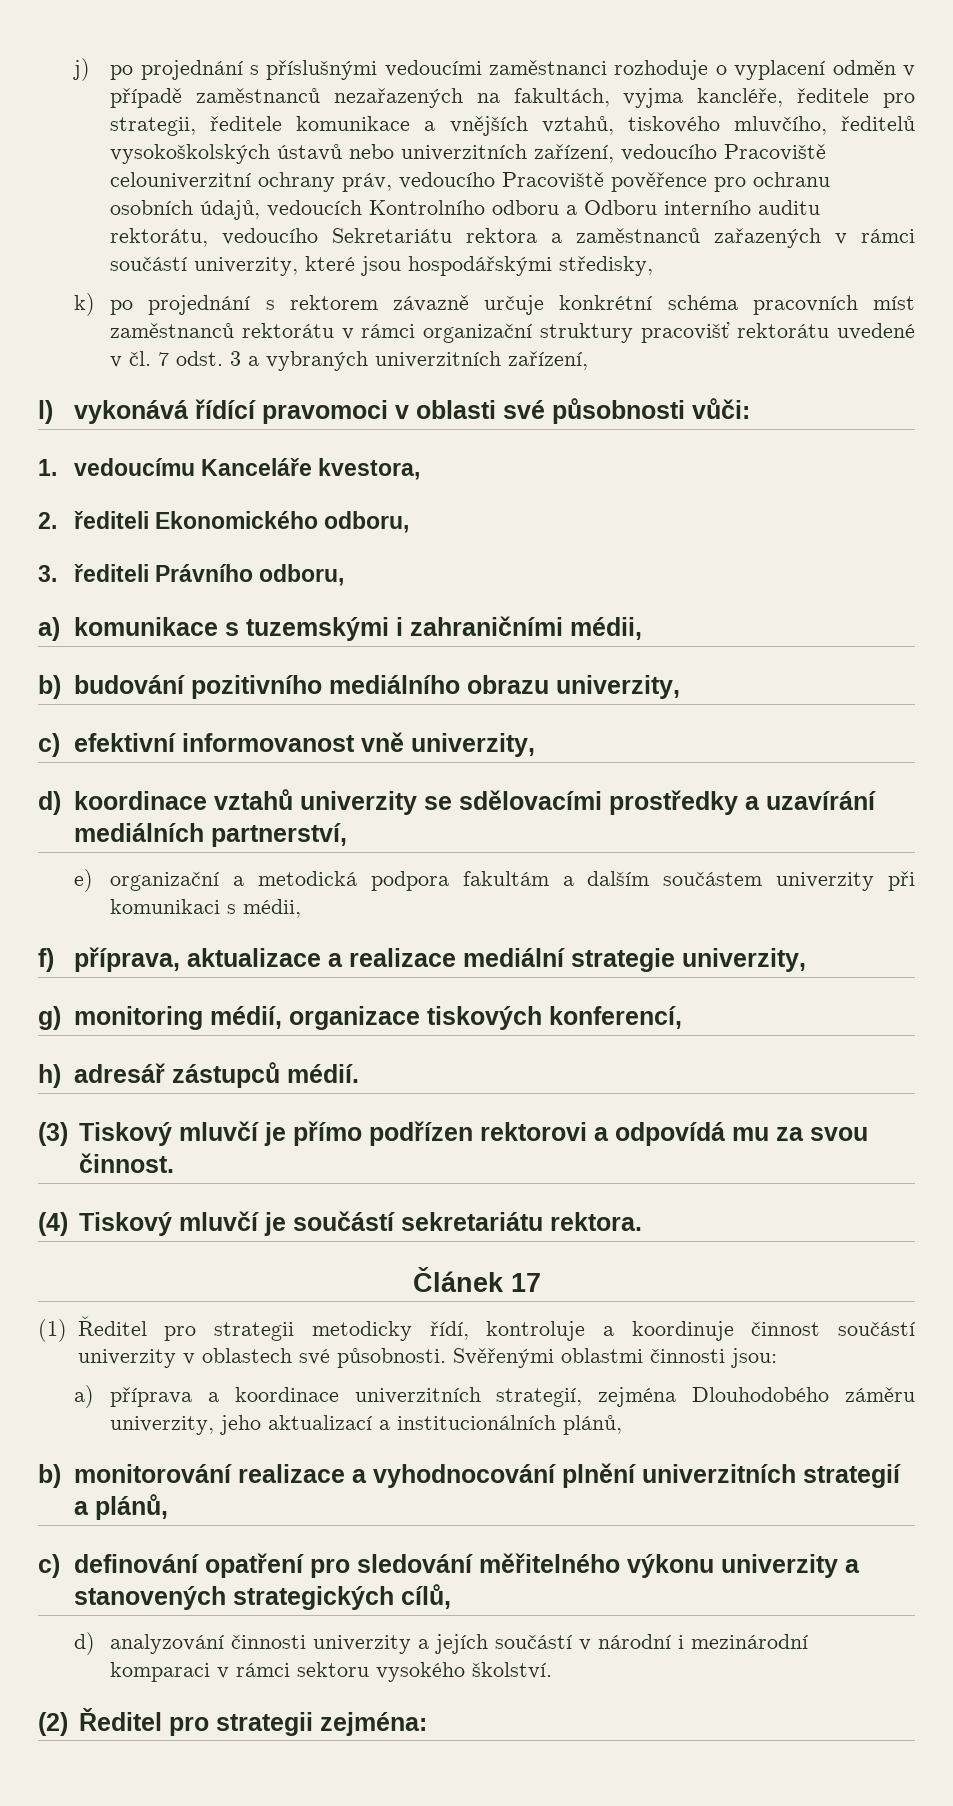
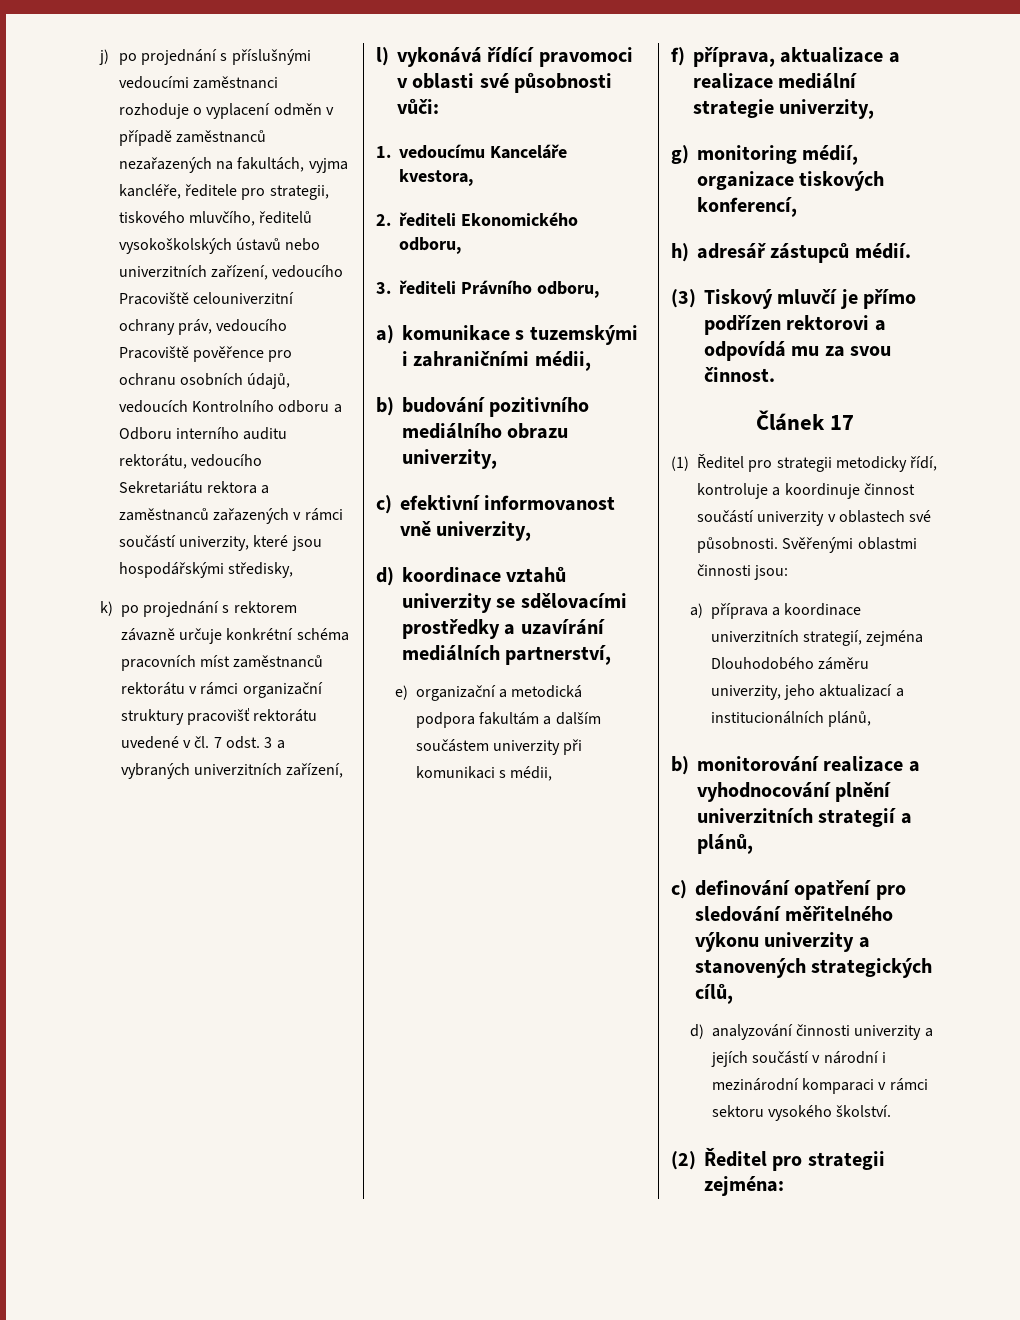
- j) po projednání s příslušnými vedoucími zaměstnanci rozhoduje o vyplacení odměn v případě zaměstnanců nezařazených na fakultách, vyjma kancléře, ředitele pro strategii, ředitele komunikace a vnějších vztahů, tiskového mluvčího, ředitelů vysokoškolských ústavů nebo univerzitních zařízení, vedoucího Pracoviště celouniverzitní ochrany práv, vedoucího Pracoviště pověřence pro ochranu osobních údajů, vedoucích Kontrolního odboru a Odboru interního auditu rektorátu, vedoucího Sekretariátu rektora a zaměstnanců zařazených v rámci součástí univerzity, které jsou hospodářskými středisky,
+ j) po projednání s příslušnými vedoucími zaměstnanci rozhoduje o vyplacení odměn v případě zaměstnanců nezařazených na fakultách, vyjma kancléře, ředitele pro strategii, tiskového mluvčího, ředitelů vysokoškolských ústavů nebo univerzitních zařízení, vedoucího Pracoviště celouniverzitní ochrany práv, vedoucího Pracoviště pověřence pro ochranu osobních údajů, vedoucích Kontrolního odboru a Odboru interního auditu rektorátu, vedoucího Sekretariátu rektora a zaměstnanců zařazených v rámci součástí univerzity, které jsou hospodářskými středisky,
- (4) Tiskový mluvčí je součástí sekretariátu rektora.

